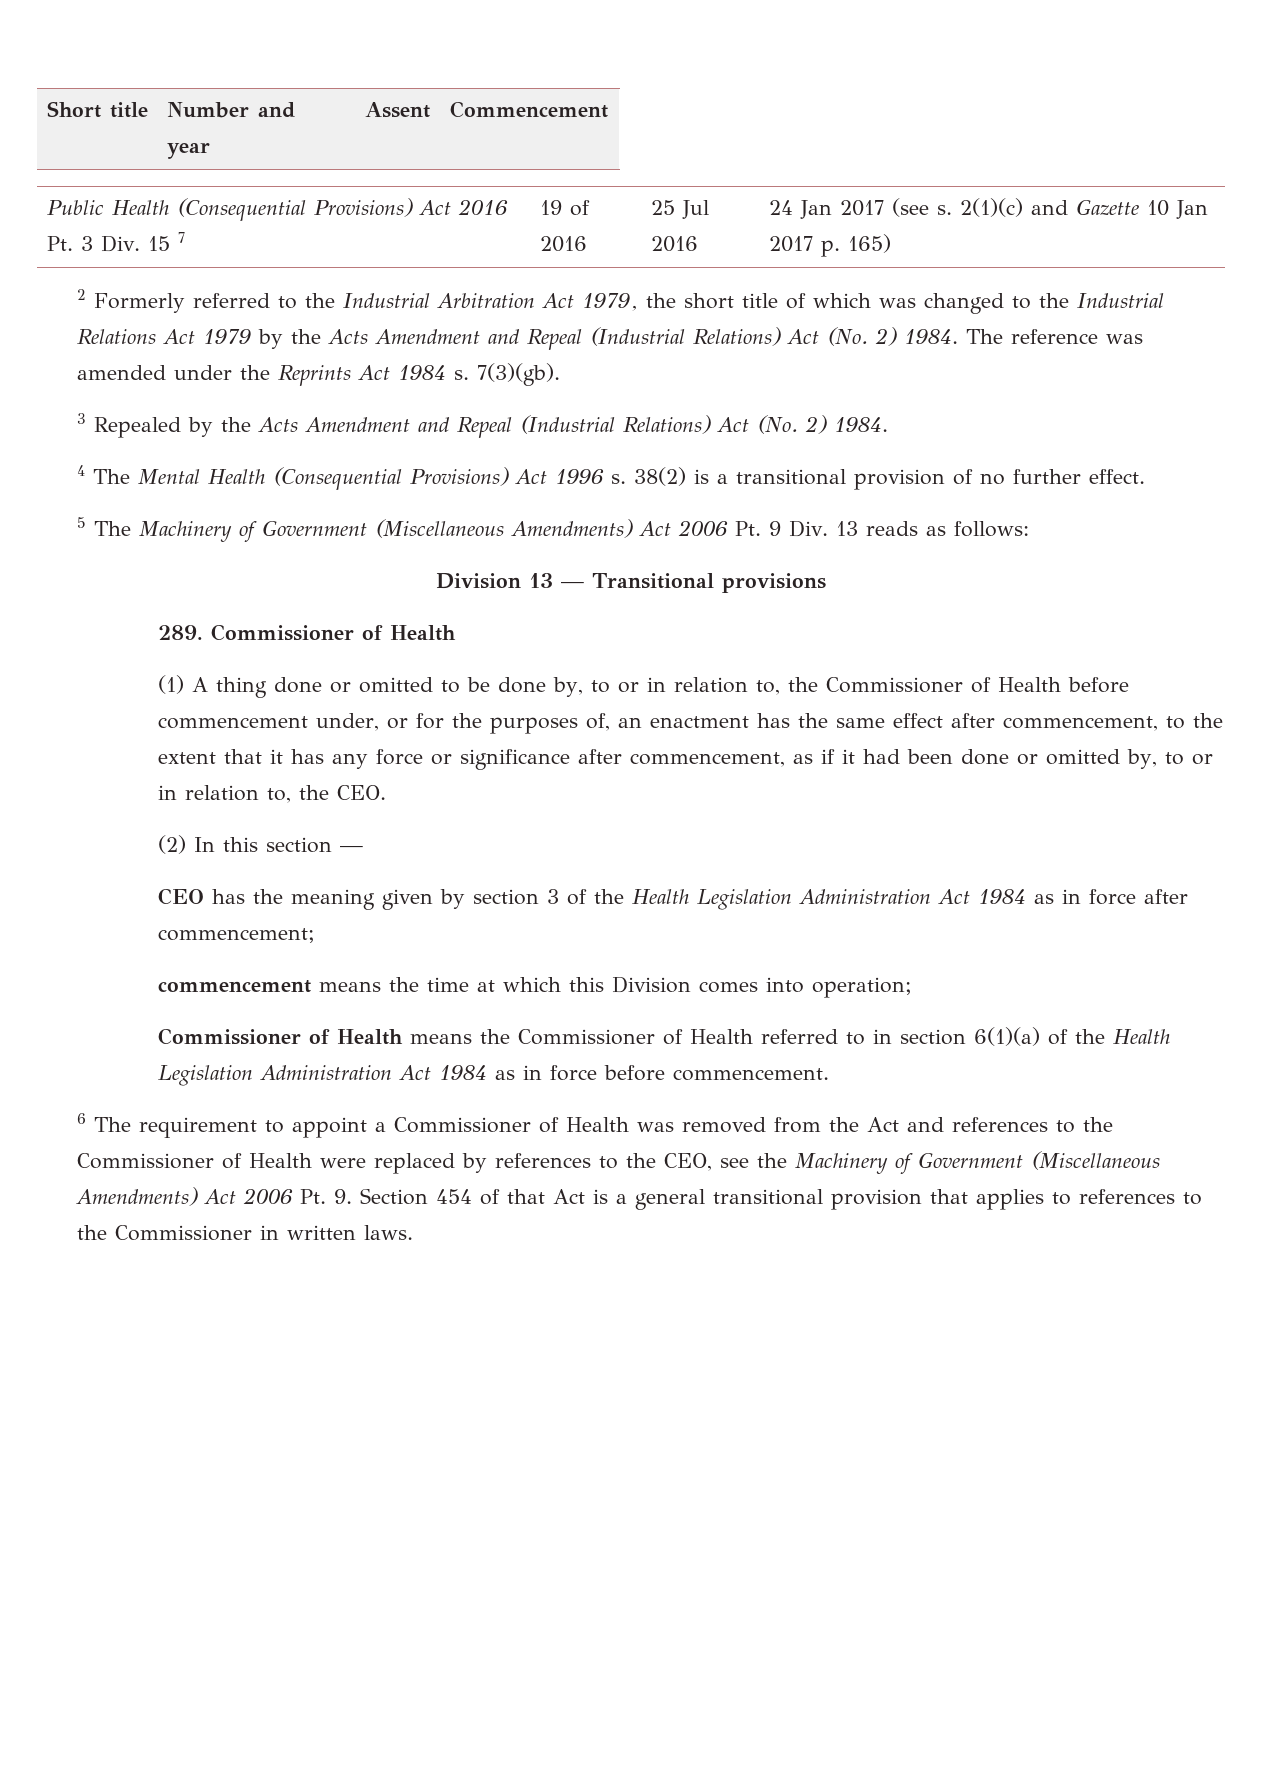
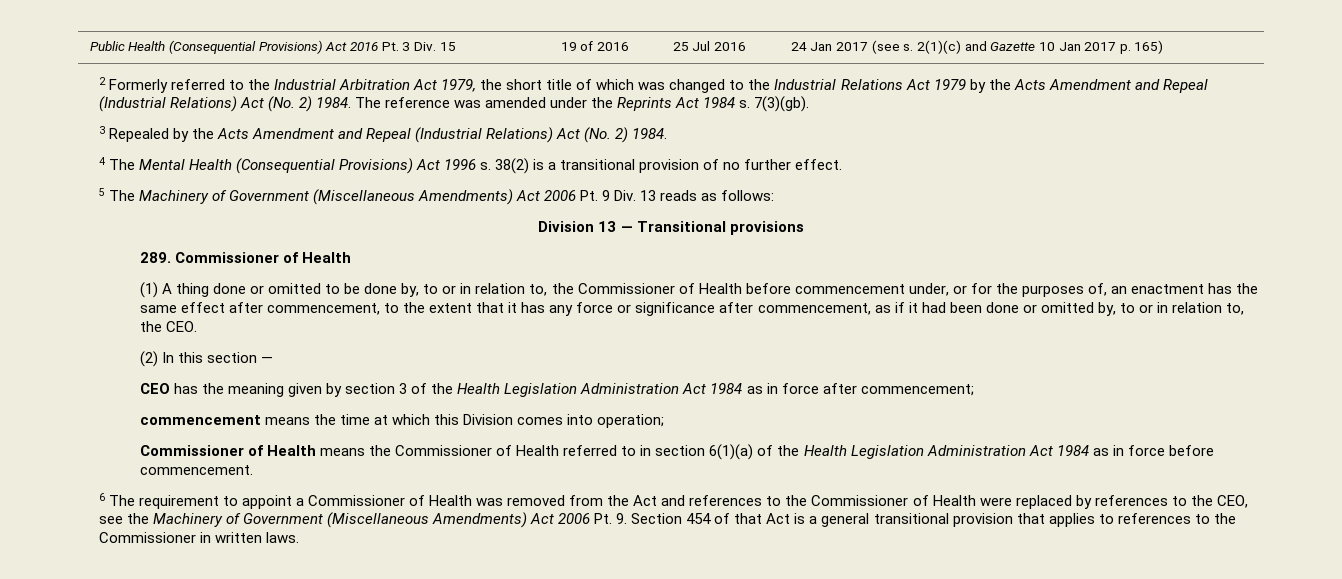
- Short title | Number and year | Assent | Commencement
- Public Health (Consequential Provisions) Act 2016 Pt. 3 Div. 15 7 | 19 of 2016 | 25 Jul 2016 | 24 Jan 2017 (see s. 2(1)(c) and Gazette 10 Jan 2017 p. 165)
+ Public Health (Consequential Provisions) Act 2016 Pt. 3 Div. 15 | 19 of 2016 | 25 Jul 2016 | 24 Jan 2017 (see s. 2(1)(c) and Gazette 10 Jan 2017 p. 165)

